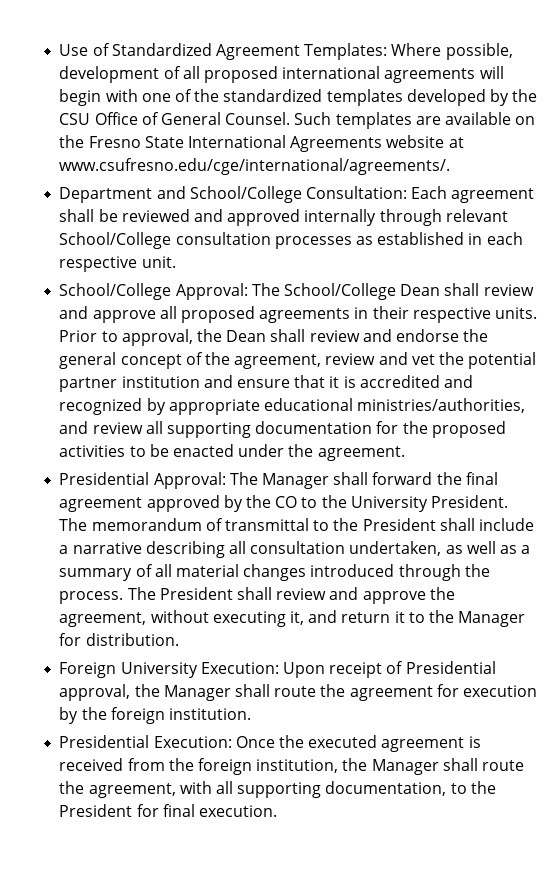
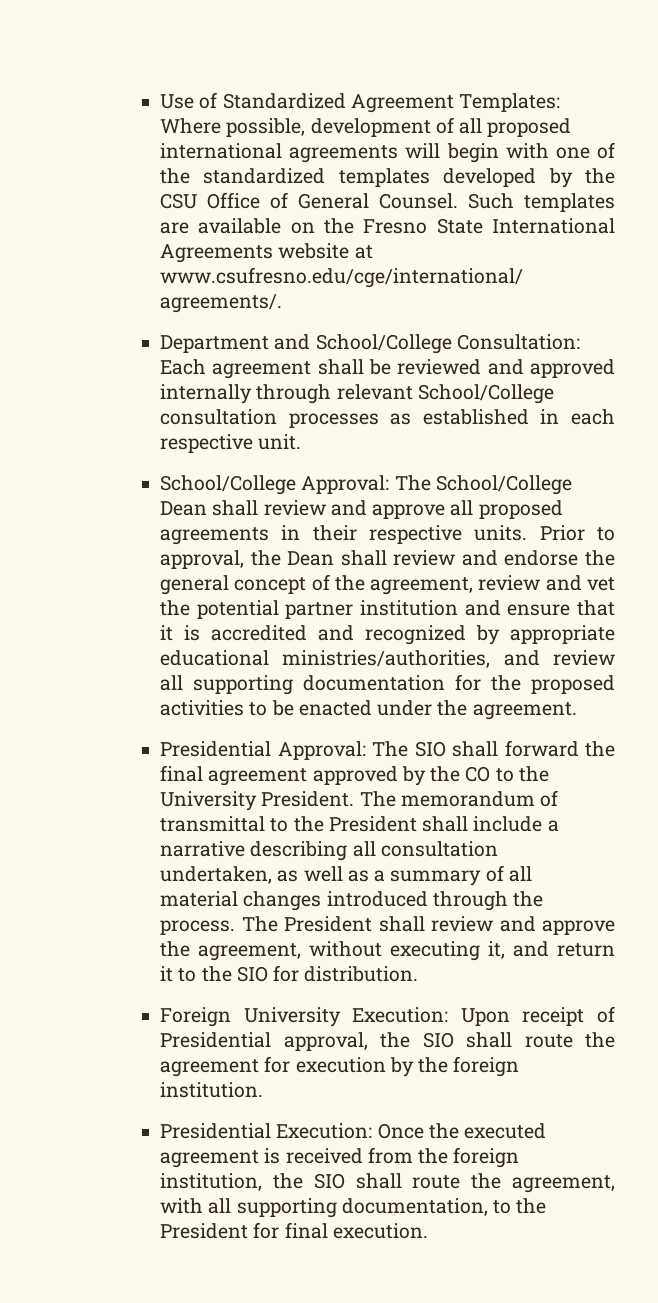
- Presidential Approval: The Manager shall forward the final agreement approved by the CO to the University President.
+ Presidential Approval: The SIO shall forward the final agreement approved by the CO to the University President.
- The President shall review and approve the agreement, without executing it, and return it to the Manager for distribution.
+ The President shall review and approve the agreement, without executing it, and return it to the SIO for distribution.
- Foreign University Execution: Upon receipt of Presidential approval, the Manager shall route the agreement for execution by the foreign institution.
+ Foreign University Execution: Upon receipt of Presidential approval, the SIO shall route the agreement for execution by the foreign institution.
- Presidential Execution: Once the executed agreement is received from the foreign institution, the Manager shall route the agreement, with all supporting documentation, to the President for final execution.
+ Presidential Execution: Once the executed agreement is received from the foreign institution, the SIO shall route the agreement, with all supporting documentation, to the President for final execution.

